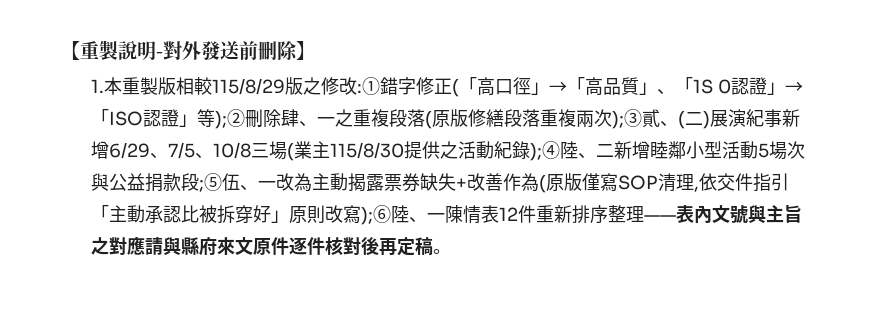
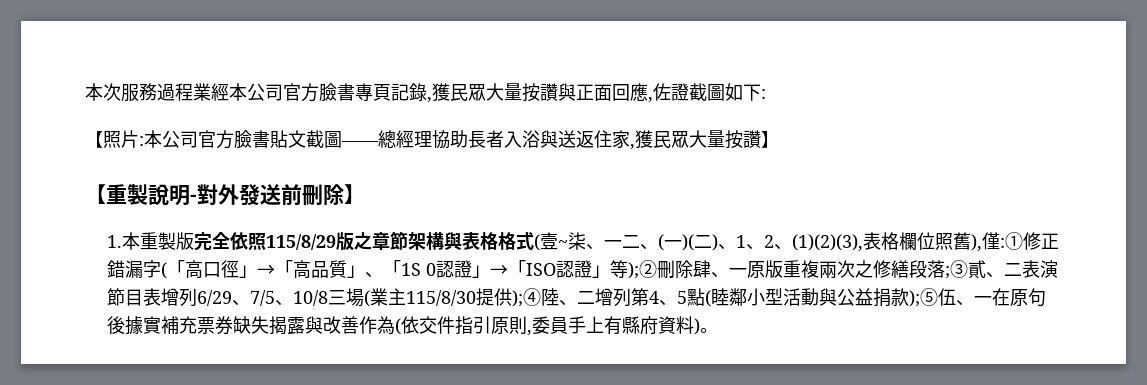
+ 本次服務過程業經本公司官方臉書專頁記錄,獲民眾大量按讚與正面回應,佐證截圖如下:
+ 【照片:本公司官方臉書貼文截圖——總經理協助長者入浴與送返住家,獲民眾大量按讚】
- 1.本重製版相較115/8/29版之修改:①錯字修正(「高口徑」→「高品質」、「1S 0認證」→「ISO認證」等);②刪除肆、一之重複段落(原版修繕段落重複兩次);③貳、(二)展演紀事新增6/29、7/5、10/8三場(業主115/8/30提供之活動紀錄);④陸、二新增睦鄰小型活動5場次與公益捐款段;⑤伍、一改為主動揭露票券缺失+改善作為(原版僅寫SOP清理,依交件指引「主動承認比被拆穿好」原則改寫);⑥陸、一陳情表12件重新排序整理——表內文號與主旨之對應請與縣府來文原件逐件核對後再定稿。
+ 1.本重製版完全依照115/8/29版之章節架構與表格格式(壹~柒、一二、(一)(二)、1、2、(1)(2)(3),表格欄位照舊),僅:①修正錯漏字(「高口徑」→「高品質」、「1S 0認證」→「ISO認證」等);②刪除肆、一原版重複兩次之修繕段落;③貳、二表演節目表增列6/29、7/5、10/8三場(業主115/8/30提供);④陸、二增列第4、5點(睦鄰小型活動與公益捐款);⑤伍、一在原句後據實補充票券缺失揭露與改善作為(依交件指引原則,委員手上有縣府資料)。

